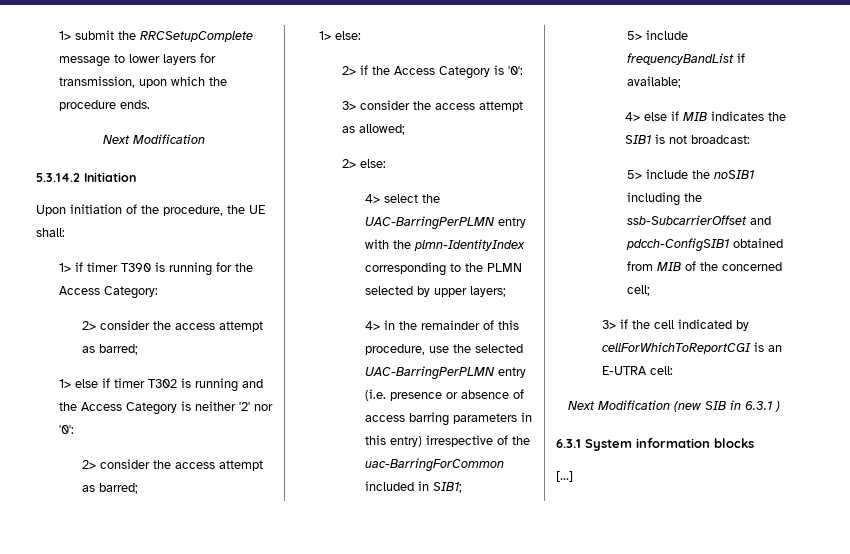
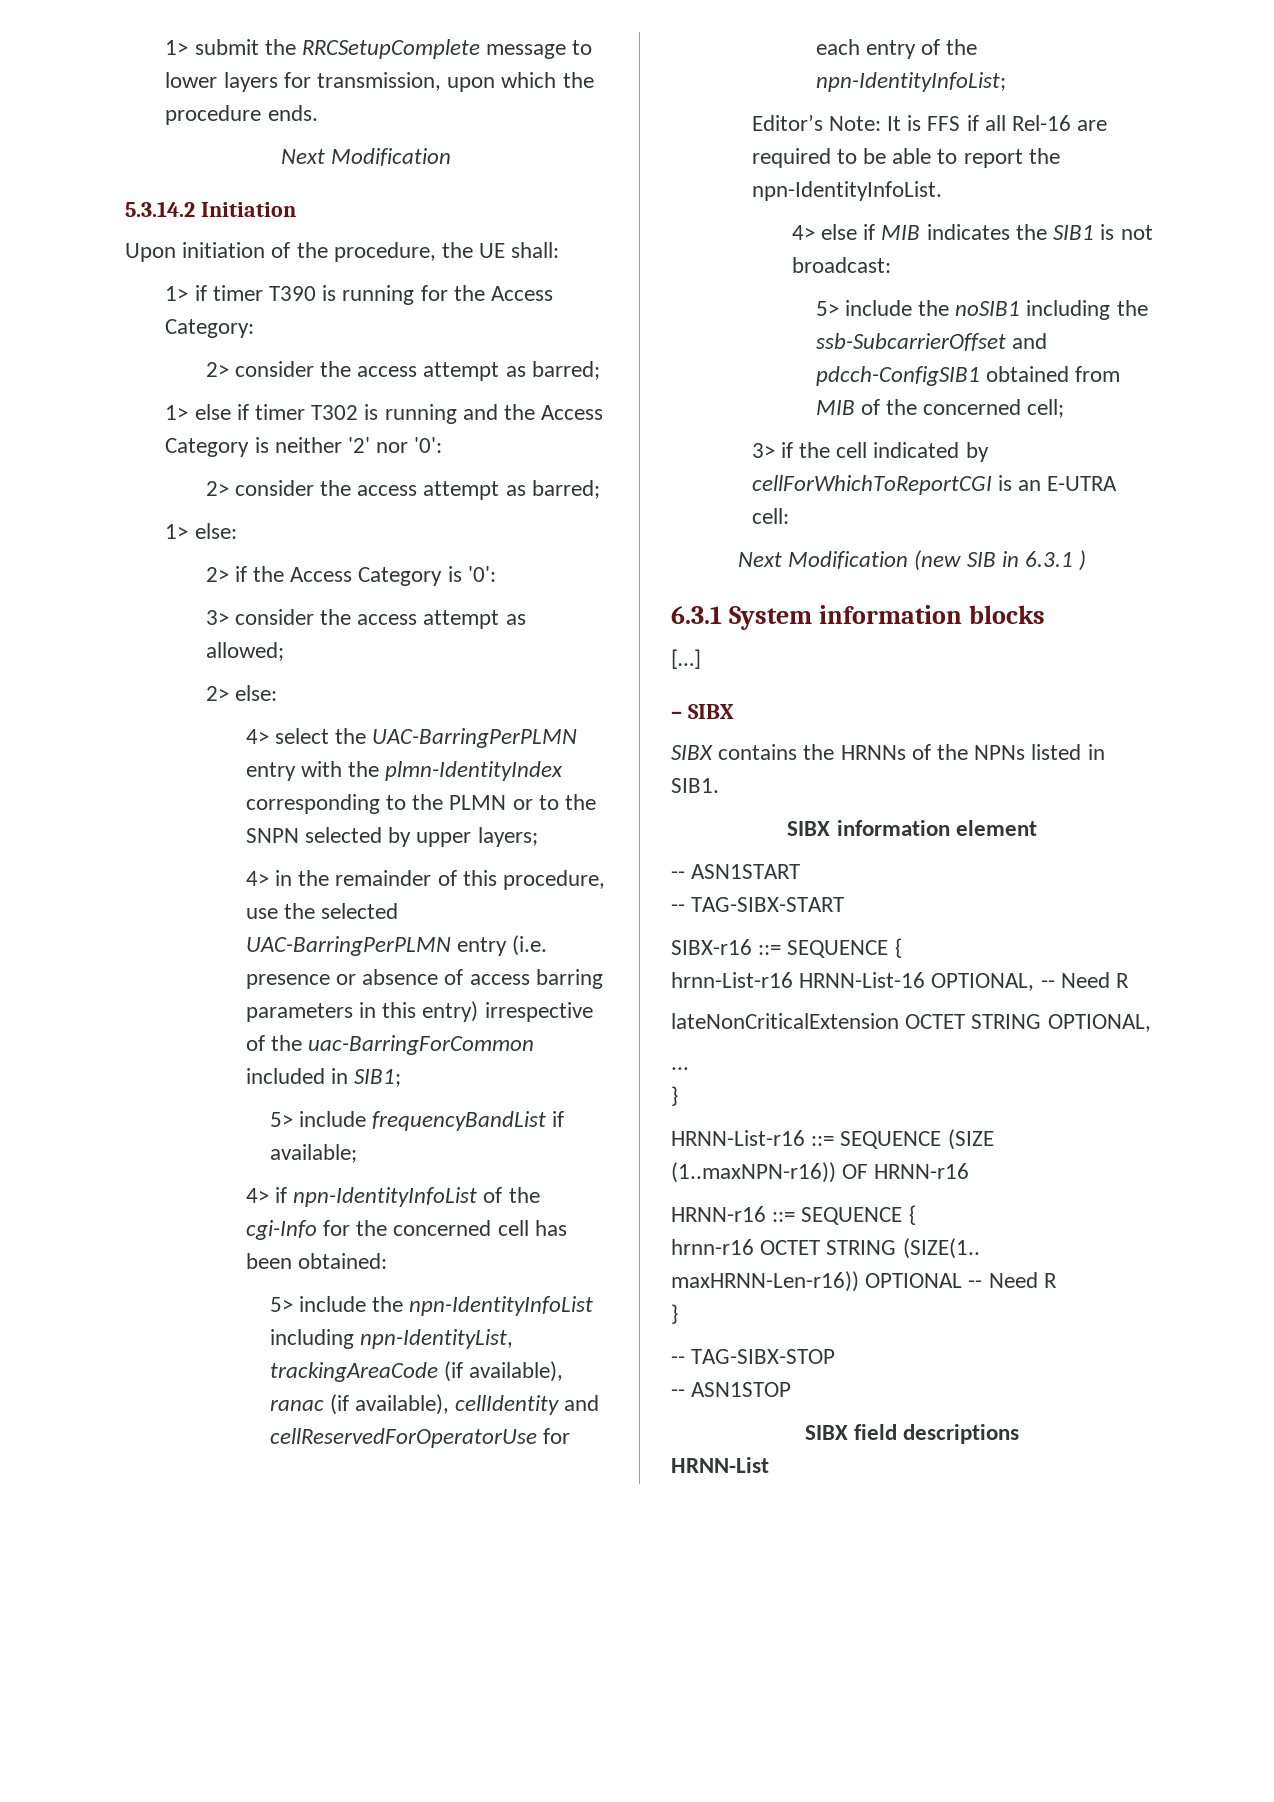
- 4> select the UAC-BarringPerPLMN entry with the plmn-IdentityIndex corresponding to the PLMN selected by upper layers;
+ 4> select the UAC-BarringPerPLMN entry with the plmn-IdentityIndex corresponding to the PLMN or to the SNPN selected by upper layers;
+ 4> if npn-IdentityInfoList of the cgi-Info for the concerned cell has been obtained:
+ 5> include the npn-IdentityInfoList including npn-IdentityList, trackingAreaCode (if available), ranac (if available), cellIdentity and cellReservedForOperatorUse for each entry of the npn-IdentityInfoList;
+ Editor’s Note: It is FFS if all Rel-16 are required to be able to report the npn-IdentityInfoList.
+ – SIBX
+ SIBX contains the HRNNs of the NPNs listed in SIB1.
+ SIBX information element
+ -- ASN1START
+ -- TAG-SIBX-START
+ SIBX-r16 ::= SEQUENCE {
+ hrnn-List-r16 HRNN-List-16 OPTIONAL, -- Need R
+ lateNonCriticalExtension OCTET STRING OPTIONAL,
+ ...
+ }
+ HRNN-List-r16 ::= SEQUENCE (SIZE (1..maxNPN-r16)) OF HRNN-r16
+ HRNN-r16 ::= SEQUENCE {
+ hrnn-r16 OCTET STRING (SIZE(1.. maxHRNN-Len-r16)) OPTIONAL -- Need R
+ }
+ -- TAG-SIBX-STOP
+ -- ASN1STOP
+ SIBX field descriptions
+ HRNN-List

